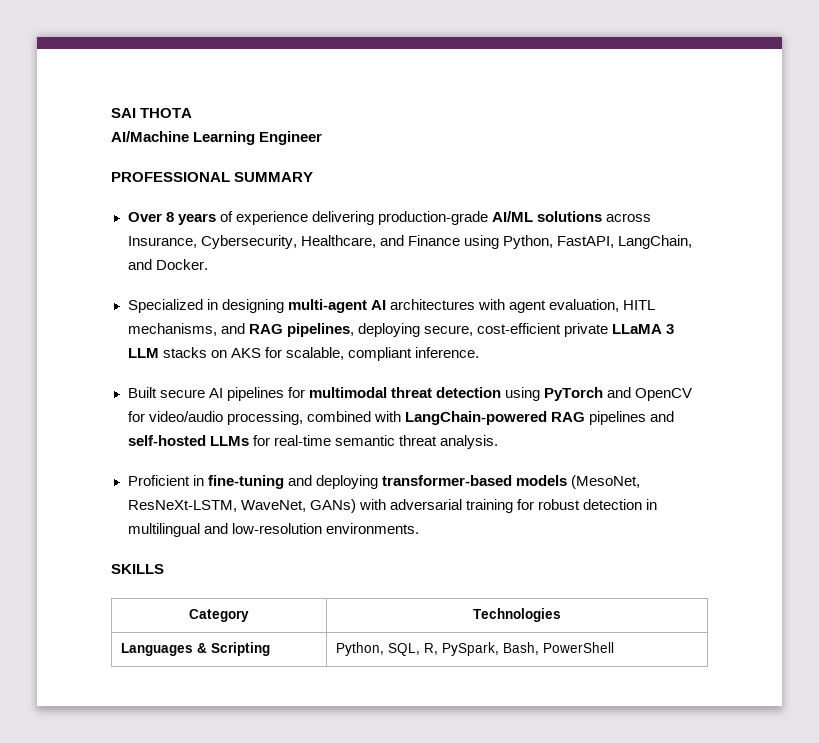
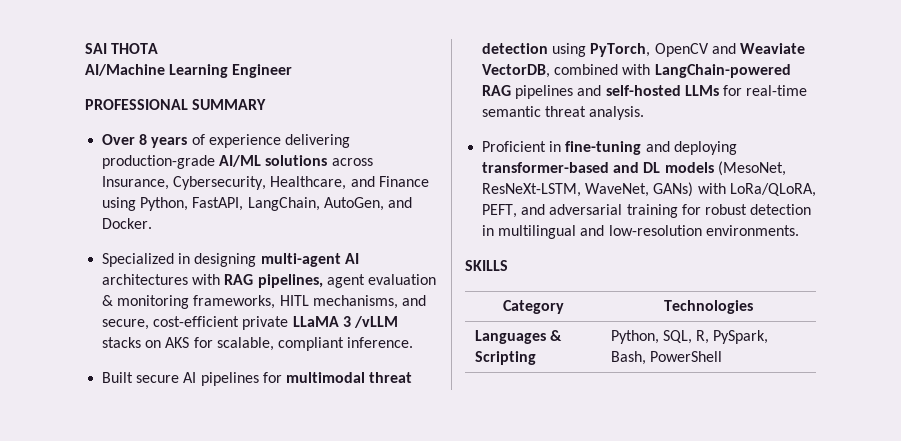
- Over 8 years of experience delivering production-grade AI/ML solutions across Insurance, Cybersecurity, Healthcare, and Finance using Python, FastAPI, LangChain, and Docker.
+ Over 8 years of experience delivering production-grade AI/ML solutions across Insurance, Cybersecurity, Healthcare, and Finance using Python, FastAPI, LangChain, AutoGen, and Docker.
- Specialized in designing multi-agent AI architectures with agent evaluation, HITL mechanisms, and RAG pipelines, deploying secure, cost-efficient private LLaMA 3 LLM stacks on AKS for scalable, compliant inference.
+ Specialized in designing multi-agent AI architectures with RAG pipelines, agent evaluation & monitoring frameworks, HITL mechanisms, and secure, cost-efficient private LLaMA 3 /vLLM stacks on AKS for scalable, compliant inference.
- Built secure AI pipelines for multimodal threat detection using PyTorch and OpenCV for video/audio processing, combined with LangChain-powered RAG pipelines and self-hosted LLMs for real-time semantic threat analysis.
+ Built secure AI pipelines for multimodal threat detection using PyTorch, OpenCV and Weaviate VectorDB, combined with LangChain-powered RAG pipelines and self-hosted LLMs for real-time semantic threat analysis.
- Proficient in fine-tuning and deploying transformer-based models (MesoNet, ResNeXt-LSTM, WaveNet, GANs) with adversarial training for robust detection in multilingual and low-resolution environments.
+ Proficient in fine-tuning and deploying transformer-based and DL models (MesoNet, ResNeXt-LSTM, WaveNet, GANs) with LoRa/QLoRA, PEFT, and adversarial training for robust detection in multilingual and low-resolution environments.

